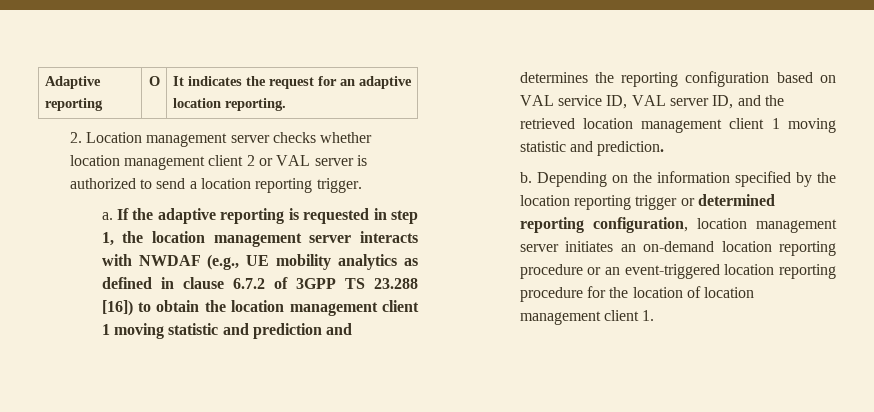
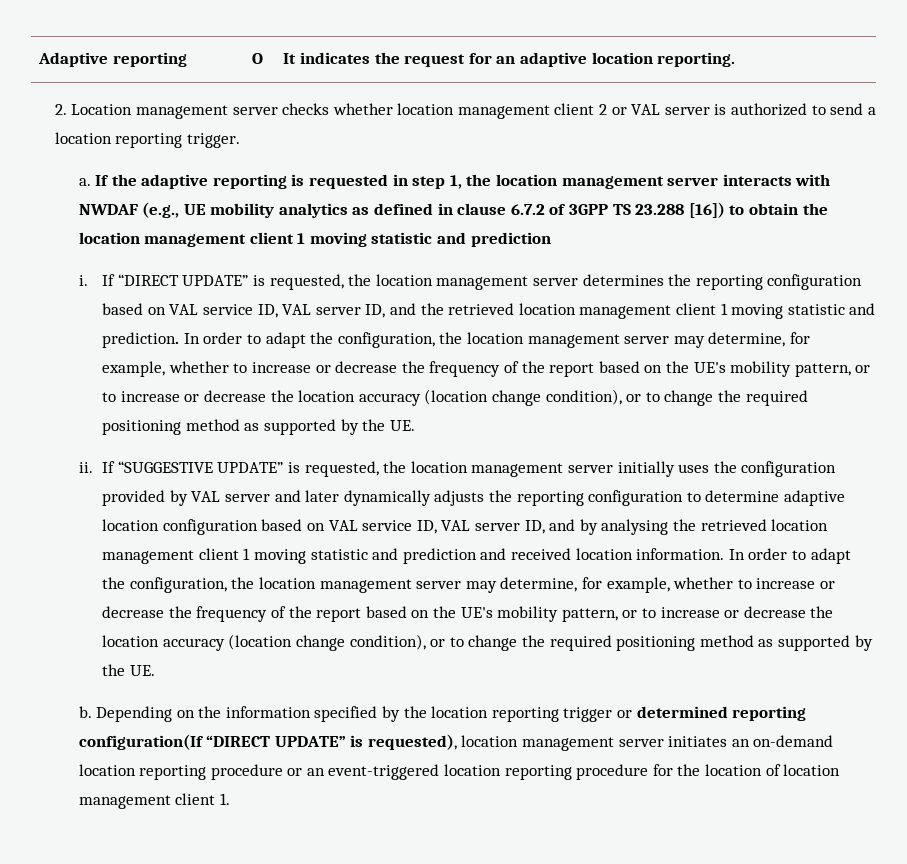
- If the adaptive reporting is requested in step 1, the location management server interacts with NWDAF (e.g., UE mobility analytics as defined in clause 6.7.2 of 3GPP TS 23.288 [16]) to obtain the location management client 1 moving statistic and prediction and determines the reporting configuration based on VAL service ID, VAL server ID, and the retrieved location management client 1 moving statistic and prediction.
+ If the adaptive reporting is requested in step 1, the location management server interacts with NWDAF (e.g., UE mobility analytics as defined in clause 6.7.2 of 3GPP TS 23.288 [16]) to obtain the location management client 1 moving statistic and prediction
+ i. If “DIRECT UPDATE” is requested, the location management server determines the reporting configuration based on VAL service ID, VAL server ID, and the retrieved location management client 1 moving statistic and prediction. In order to adapt the configuration, the location management server may determine, for example, whether to increase or decrease the frequency of the report based on the UE's mobility pattern, or to increase or decrease the location accuracy (location change condition), or to change the required positioning method as supported by the UE.
+ ii. If “SUGGESTIVE UPDATE” is requested, the location management server initially uses the configuration provided by VAL server and later dynamically adjusts the reporting configuration to determine adaptive location configuration based on VAL service ID, VAL server ID, and by analysing the retrieved location management client 1 moving statistic and prediction and received location information. In order to adapt the configuration, the location management server may determine, for example, whether to increase or decrease the frequency of the report based on the UE's mobility pattern, or to increase or decrease the location accuracy (location change condition), or to change the required positioning method as supported by the UE.
- Depending on the information specified by the location reporting trigger or determined reporting configuration, location management server initiates an on-demand location reporting procedure or an event-triggered location reporting procedure for the location of location management client 1.
+ Depending on the information specified by the location reporting trigger or determined reporting configuration(If “DIRECT UPDATE” is requested), location management server initiates an on-demand location reporting procedure or an event-triggered location reporting procedure for the location of location management client 1.

